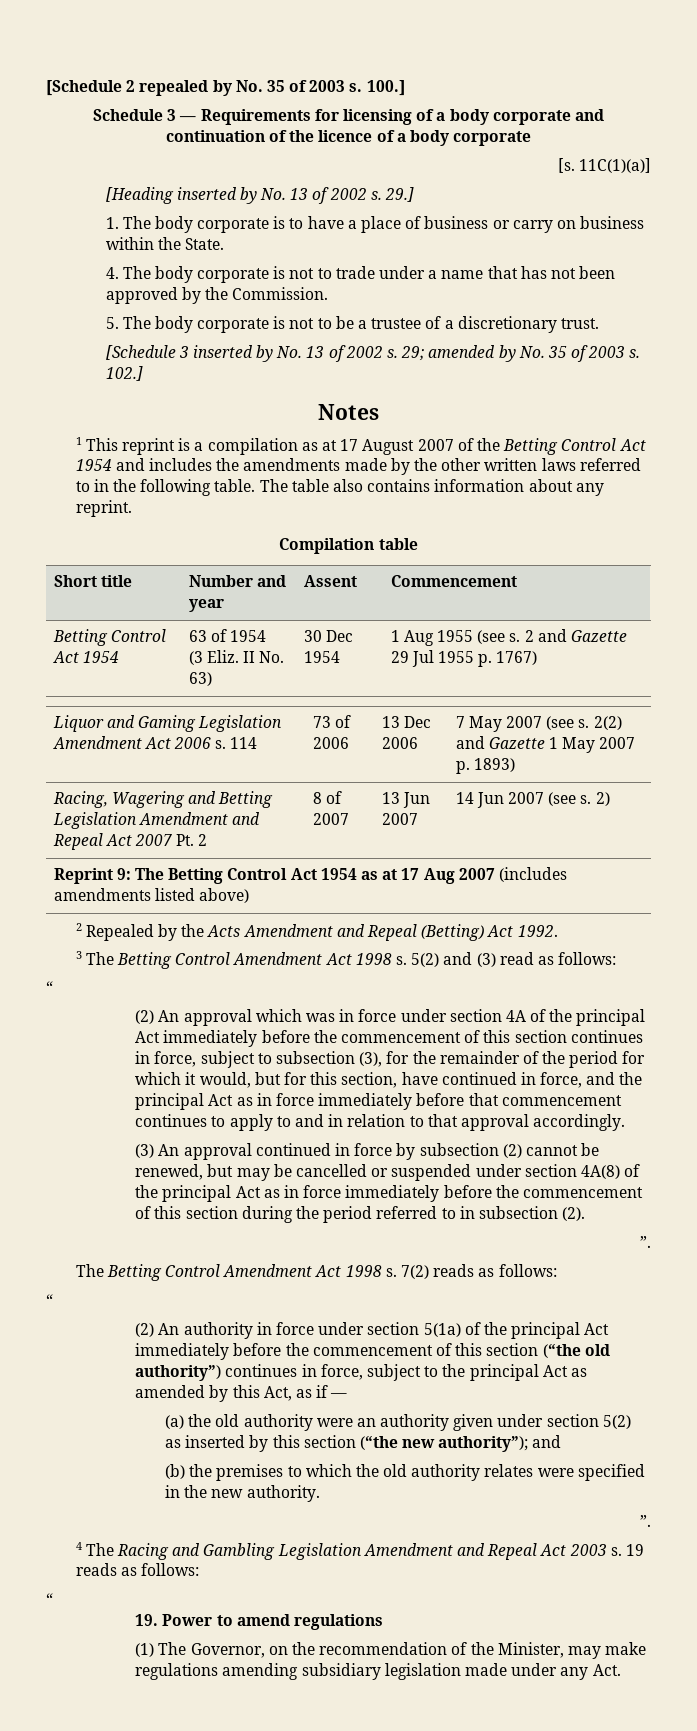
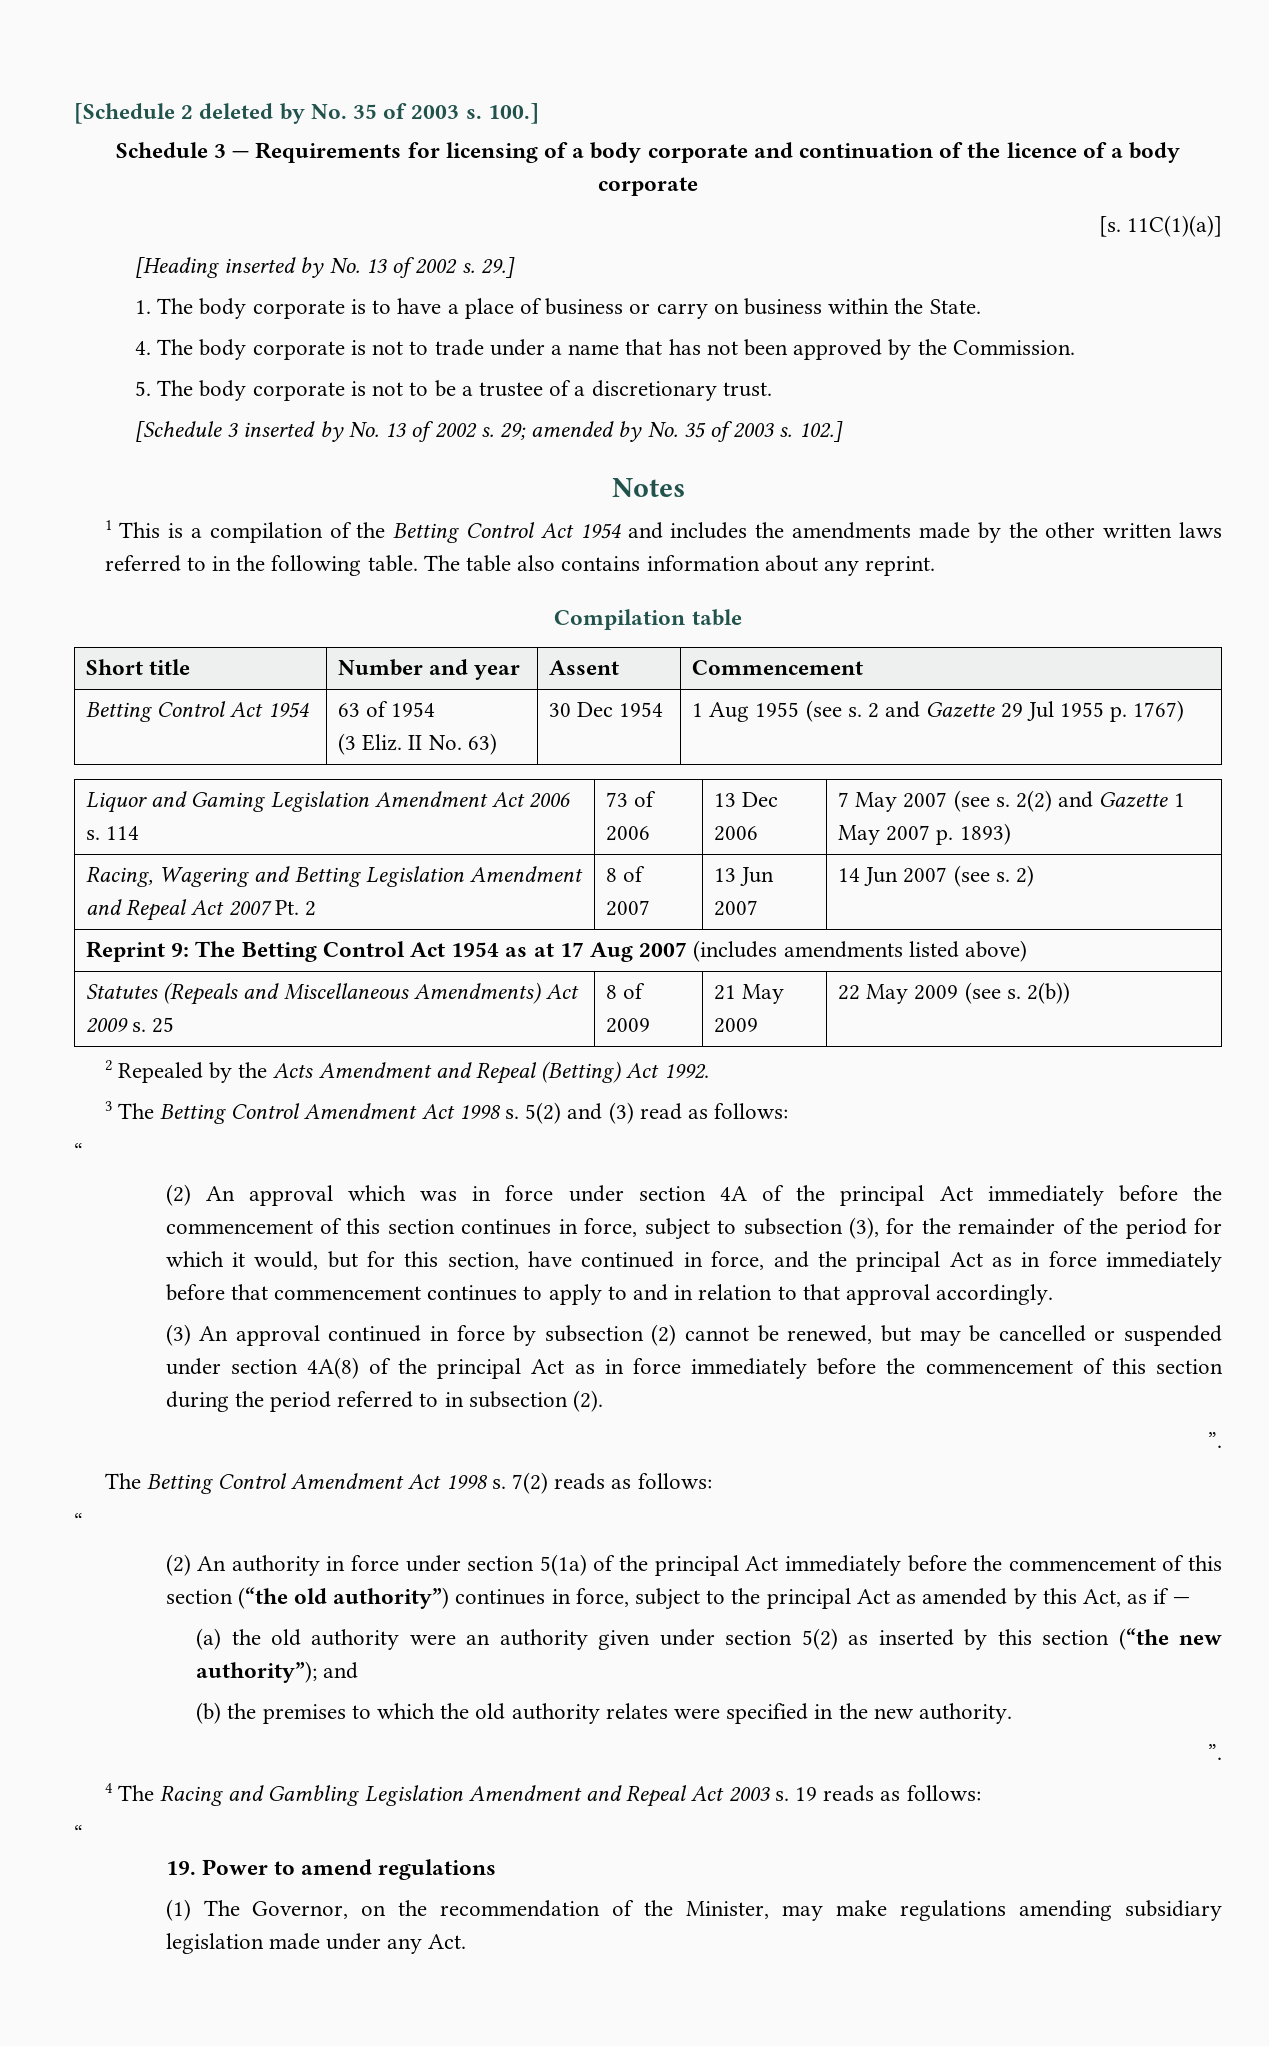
- [Schedule 2 repealed by No. 35 of 2003 s.
+ [Schedule 2 deleted by No. 35 of 2003 s.
- 1 This reprint is a compilation as at 17 August 2007 of the Betting Control Act 1954 and includes the amendments made by the other written laws referred to in the following table.
+ 1 This is a compilation of the Betting Control Act 1954 and includes the amendments made by the other written laws referred to in the following table.
+ Statutes (Repeals and Miscellaneous Amendments) Act 2009 s. 25 | 8 of 2009 | 21 May 2009 | 22 May 2009 (see s. 2(b))

